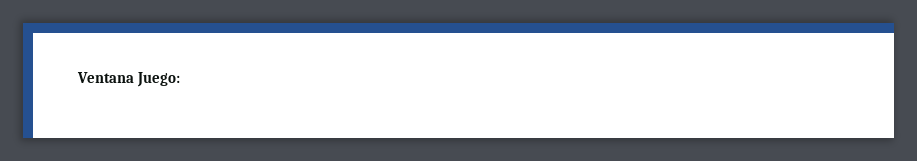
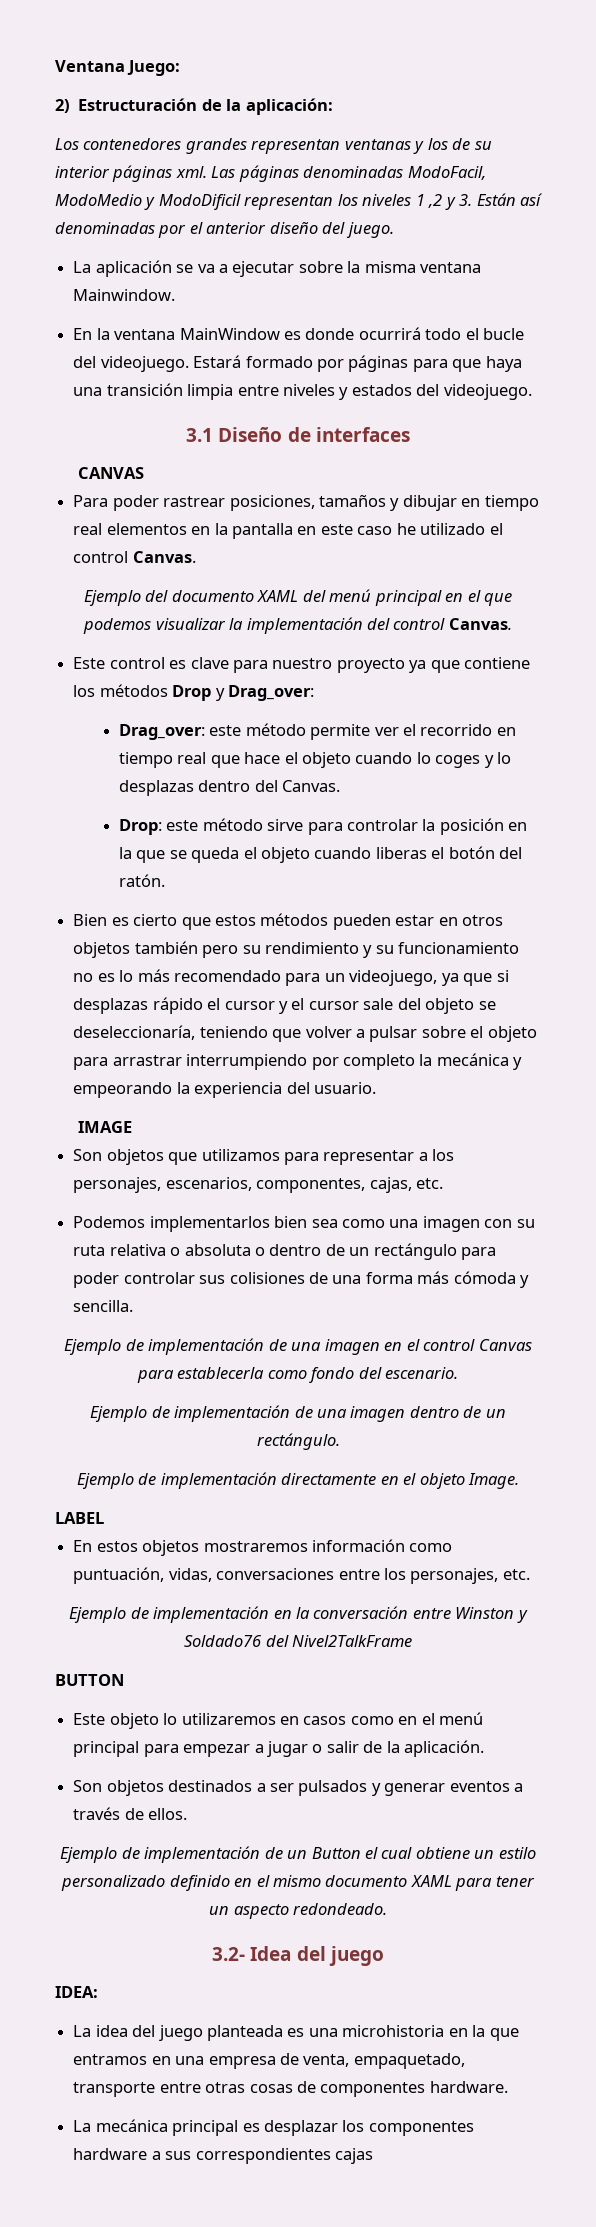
+ 2) Estructuración de la aplicación:
+ Los contenedores grandes representan ventanas y los de su interior páginas xml. Las páginas denominadas ModoFacil, ModoMedio y ModoDificil representan los niveles 1 ,2 y 3. Están así denominadas por el anterior diseño del juego.
+ La aplicación se va a ejecutar sobre la misma ventana Mainwindow.
+ En la ventana MainWindow es donde ocurrirá todo el bucle del videojuego. Estará formado por páginas para que haya una transición limpia entre niveles y estados del videojuego.
+ 3.1 Diseño de interfaces
+ CANVAS
+ Para poder rastrear posiciones, tamaños y dibujar en tiempo real elementos en la pantalla en este caso he utilizado el control Canvas.
+ Ejemplo del documento XAML del menú principal en el que podemos visualizar la implementación del control Canvas.
+ Este control es clave para nuestro proyecto ya que contiene los métodos Drop y Drag_over:
+ Drag_over: este método permite ver el recorrido en tiempo real que hace el objeto cuando lo coges y lo desplazas dentro del Canvas.
+ Drop: este método sirve para controlar la posición en la que se queda el objeto cuando liberas el botón del ratón.
+ Bien es cierto que estos métodos pueden estar en otros objetos también pero su rendimiento y su funcionamiento no es lo más recomendado para un videojuego, ya que si desplazas rápido el cursor y el cursor sale del objeto se deseleccionaría, teniendo que volver a pulsar sobre el objeto para arrastrar interrumpiendo por completo la mecánica y empeorando la experiencia del usuario.
+ IMAGE
+ Son objetos que utilizamos para representar a los personajes, escenarios, componentes, cajas, etc.
+ Podemos implementarlos bien sea como una imagen con su ruta relativa o absoluta o dentro de un rectángulo para poder controlar sus colisiones de una forma más cómoda y sencilla.
+ Ejemplo de implementación de una imagen en el control Canvas para establecerla como fondo del escenario.
+ Ejemplo de implementación de una imagen dentro de un rectángulo.
+ Ejemplo de implementación directamente en el objeto Image.
+ LABEL
+ En estos objetos mostraremos información como puntuación, vidas, conversaciones entre los personajes, etc.
+ Ejemplo de implementación en la conversación entre Winston y Soldado76 del Nivel2TalkFrame
+ BUTTON
+ Este objeto lo utilizaremos en casos como en el menú principal para empezar a jugar o salir de la aplicación.
+ Son objetos destinados a ser pulsados y generar eventos a través de ellos.
+ Ejemplo de implementación de un Button el cual obtiene un estilo personalizado definido en el mismo documento XAML para tener un aspecto redondeado.
+ 3.2- Idea del juego
+ IDEA:
+ La idea del juego planteada es una microhistoria en la que entramos en una empresa de venta, empaquetado, transporte entre otras cosas de componentes hardware.
+ La mecánica principal es desplazar los componentes hardware a sus correspondientes cajas

